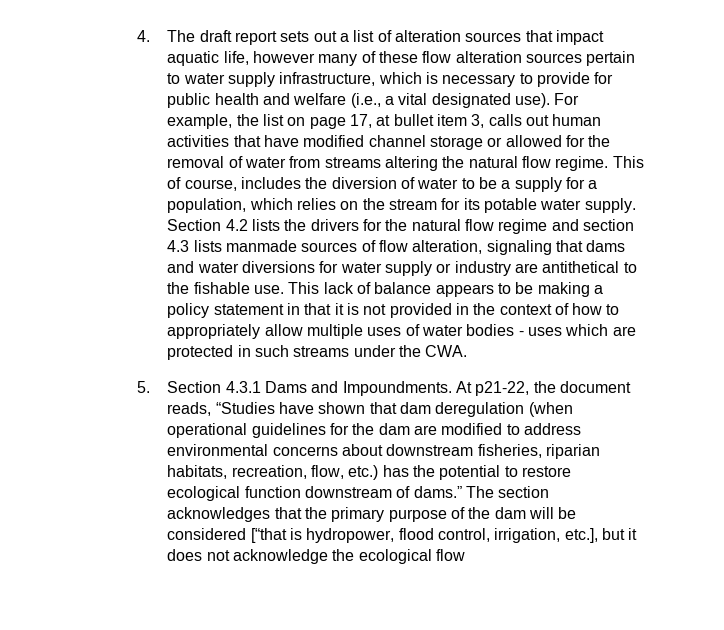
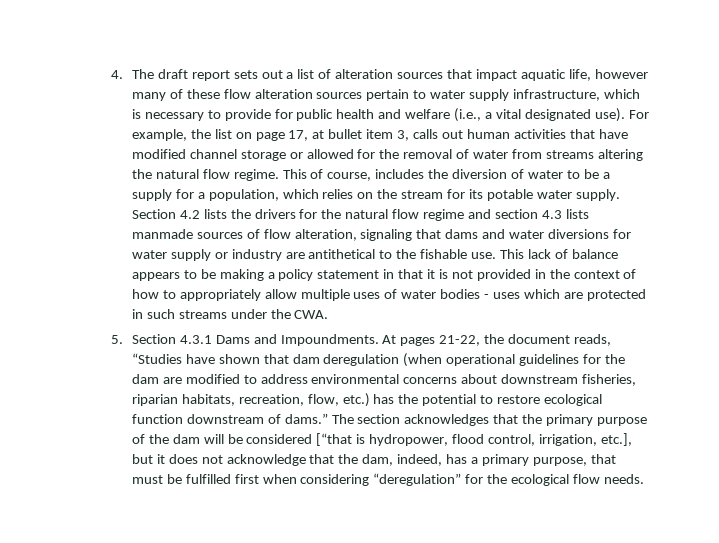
- At p21-22, the document reads, “Studies have shown that dam deregulation (when operational guidelines for the dam are modified to address environmental concerns about downstream fisheries, riparian habitats, recreation, flow, etc.) has the potential to restore ecological function downstream of dams.”
+ At pages 21-22, the document reads, “Studies have shown that dam deregulation (when operational guidelines for the dam are modified to address environmental concerns about downstream fisheries, riparian habitats, recreation, flow, etc.) has the potential to restore ecological function downstream of dams.”
- The section acknowledges that the primary purpose of the dam will be considered [“that is hydropower, flood control, irrigation, etc.], but it does not acknowledge the ecological flow
+ The section acknowledges that the primary purpose of the dam will be considered [“that is hydropower, flood control, irrigation, etc.], but it does not acknowledge that the dam, indeed, has a primary purpose, that must be fulfilled first when considering “deregulation” for the ecological flow needs.

